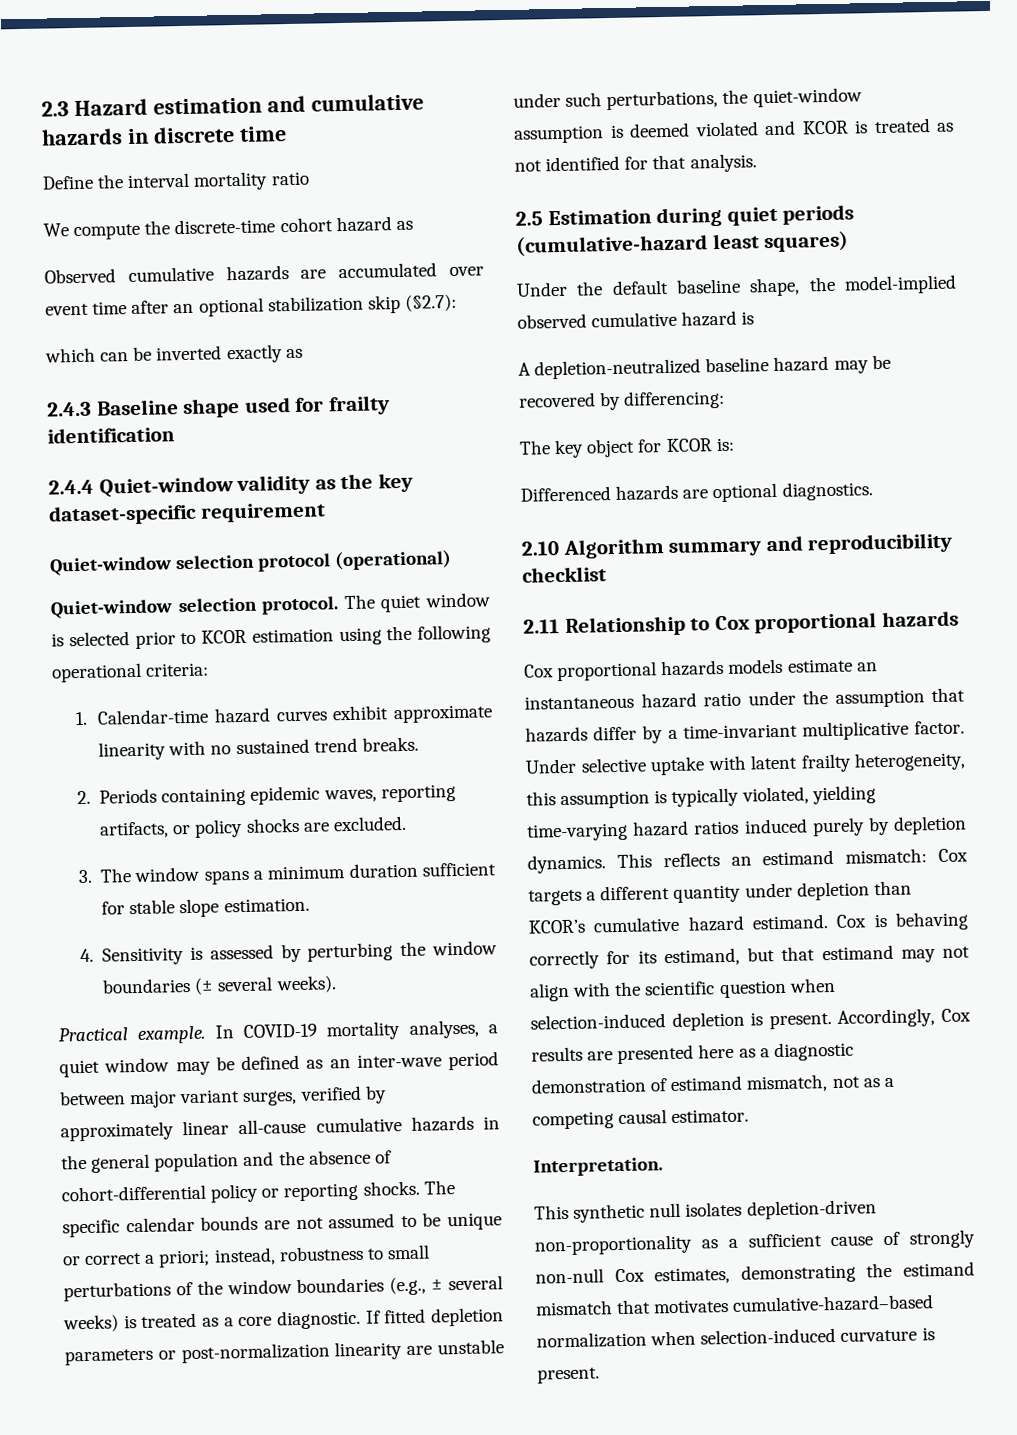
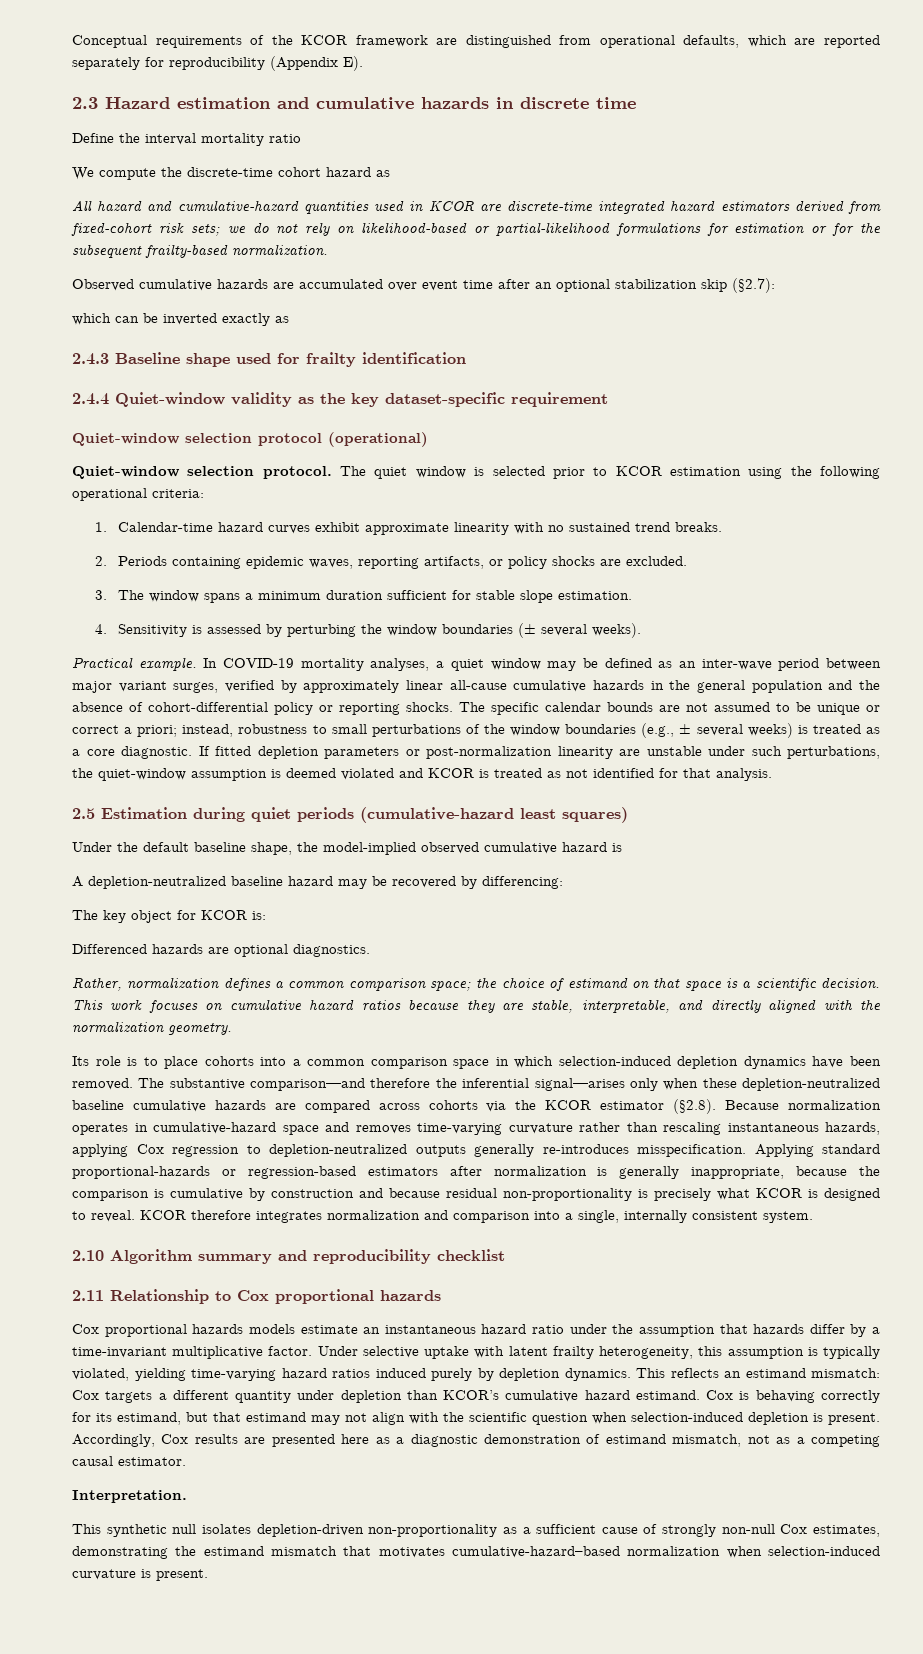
+ Conceptual requirements of the KCOR framework are distinguished from operational defaults, which are reported separately for reproducibility (Appendix E).
+ All hazard and cumulative-hazard quantities used in KCOR are discrete-time integrated hazard estimators derived from fixed-cohort risk sets; we do not rely on likelihood-based or partial-likelihood formulations for estimation or for the subsequent frailty-based normalization.
+ Rather, normalization defines a common comparison space; the choice of estimand on that space is a scientific decision. This work focuses on cumulative hazard ratios because they are stable, interpretable, and directly aligned with the normalization geometry.
+ Its role is to place cohorts into a common comparison space in which selection-induced depletion dynamics have been removed. The substantive comparison—and therefore the inferential signal—arises only when these depletion-neutralized baseline cumulative hazards are compared across cohorts via the KCOR estimator (§2.8). Because normalization operates in cumulative-hazard space and removes time-varying curvature rather than rescaling instantaneous hazards, applying Cox regression to depletion-neutralized outputs generally re-introduces misspecification. Applying standard proportional-hazards or regression-based estimators after normalization is generally inappropriate, because the comparison is cumulative by construction and because residual non-proportionality is precisely what KCOR is designed to reveal. KCOR therefore integrates normalization and comparison into a single, internally consistent system.

